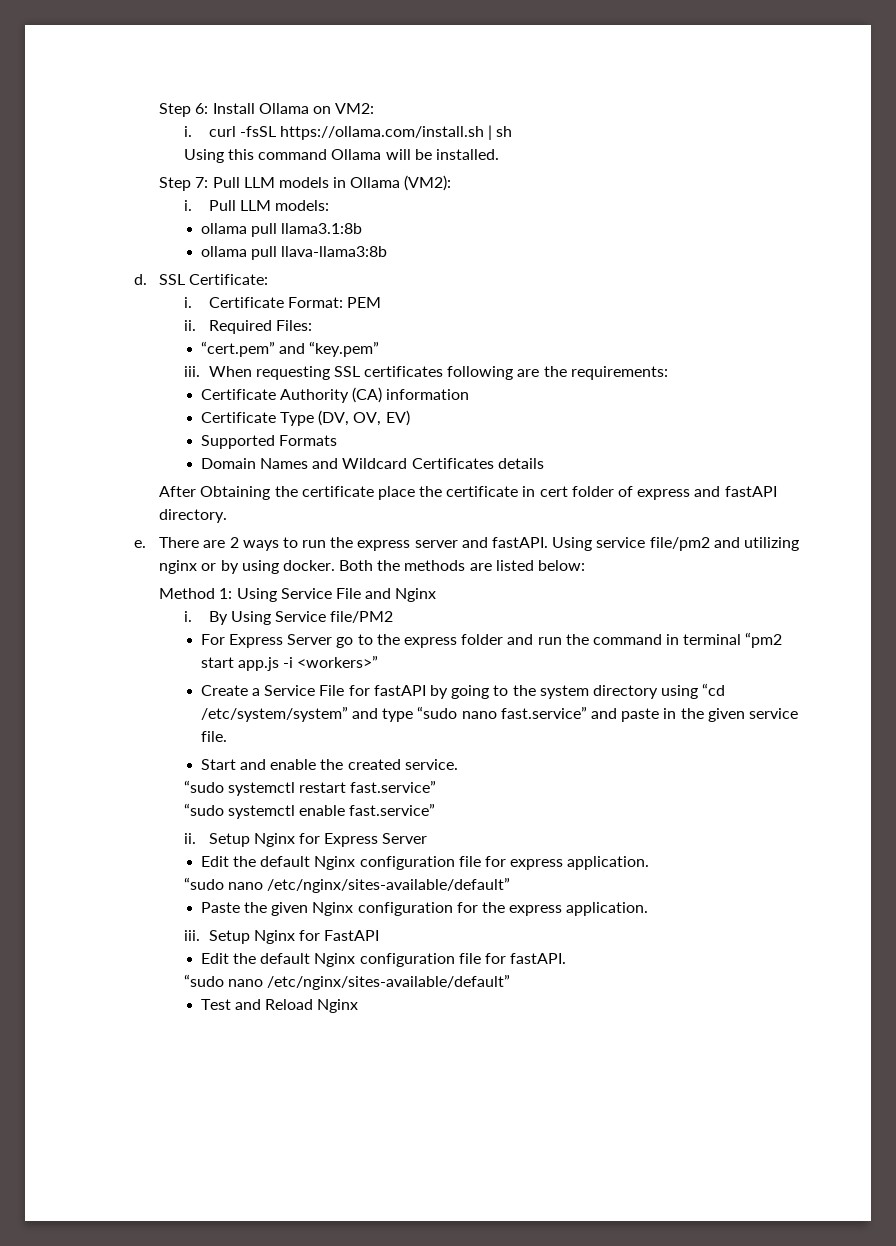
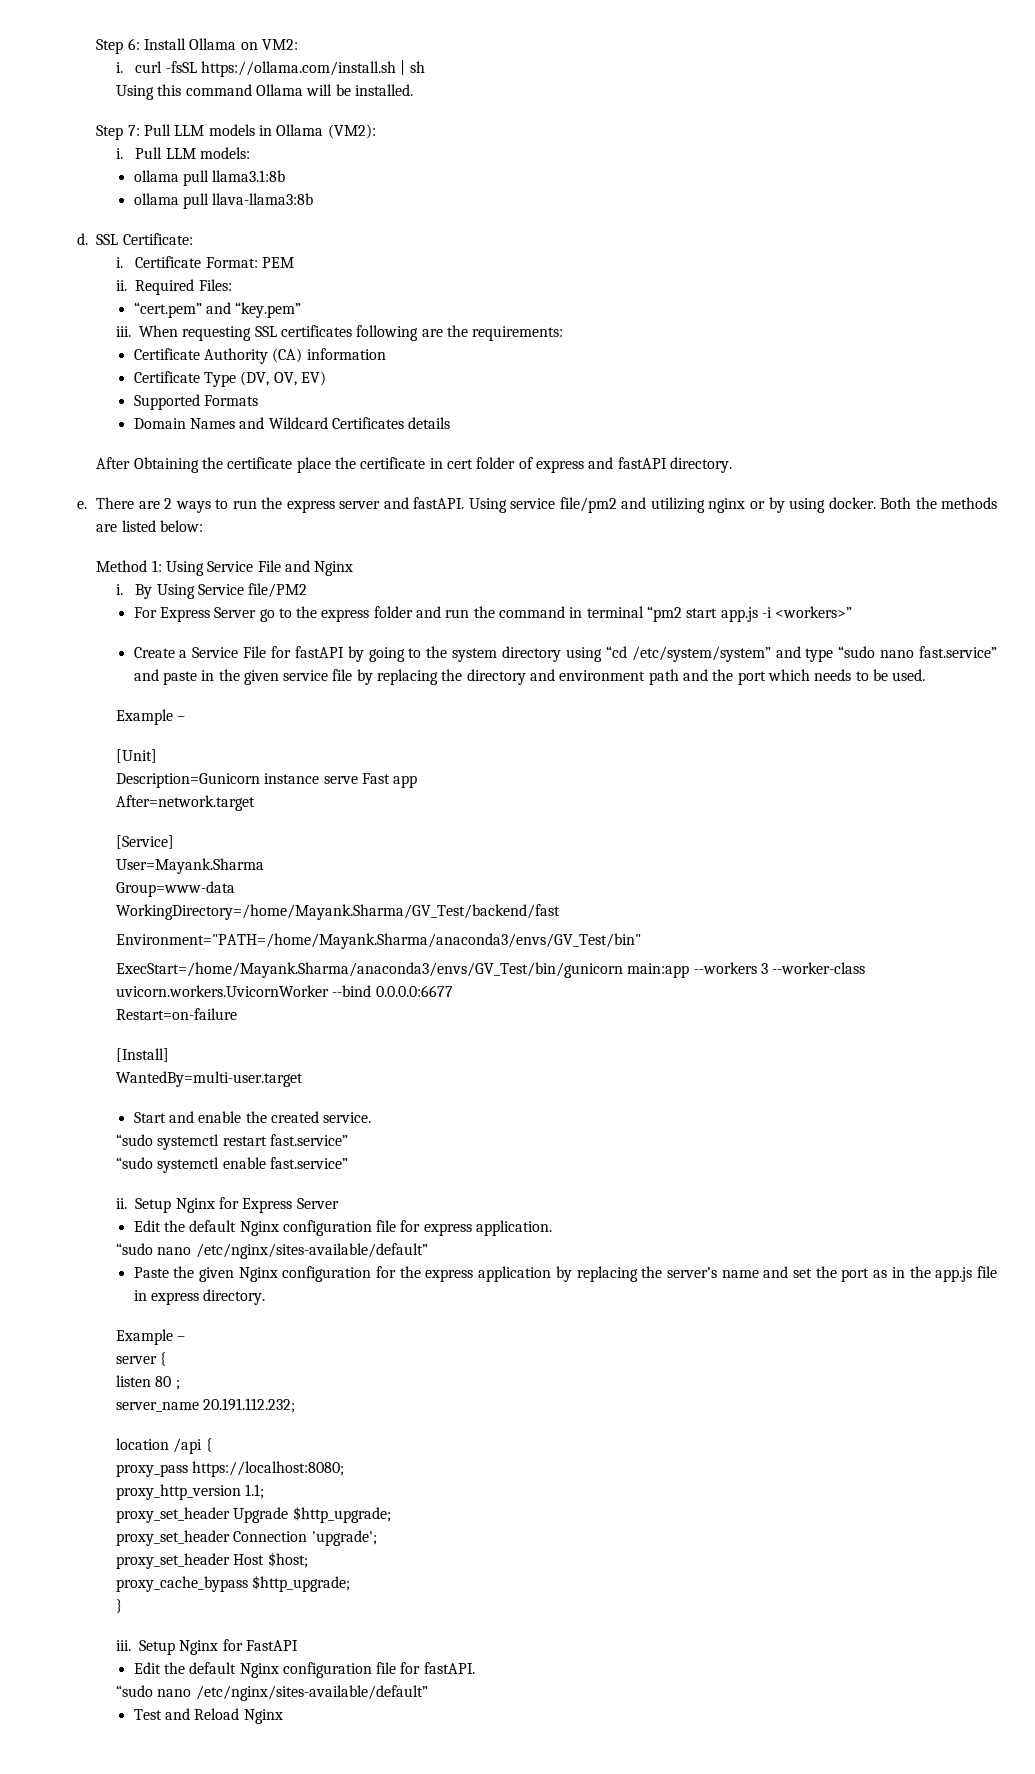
- Create a Service File for fastAPI by going to the system directory using “cd /etc/system/system” and type “sudo nano fast.service” and paste in the given service file.
+ Create a Service File for fastAPI by going to the system directory using “cd /etc/system/system” and type “sudo nano fast.service” and paste in the given service file by replacing the directory and environment path and the port which needs to be used.
+ Example –
+ [Unit]
+ Description=Gunicorn instance serve Fast app
+ After=network.target
+ [Service]
+ User=Mayank.Sharma
+ Group=www-data
+ WorkingDirectory=/home/Mayank.Sharma/GV_Test/backend/fast
+ Environment="PATH=/home/Mayank.Sharma/anaconda3/envs/GV_Test/bin"
+ ExecStart=/home/Mayank.Sharma/anaconda3/envs/GV_Test/bin/gunicorn main:app --workers 3 --worker-class uvicorn.workers.UvicornWorker --bind 0.0.0.0:6677
+ Restart=on-failure
+ [Install]
+ WantedBy=multi-user.target
- Paste the given Nginx configuration for the express application.
+ Paste the given Nginx configuration for the express application by replacing the server’s name and set the port as in the app.js file in express directory.
+ Example –
+ server {
+ listen 80 ;
+ server_name 20.191.112.232;
+ location /api {
+ proxy_pass https://localhost:8080;
+ proxy_http_version 1.1;
+ proxy_set_header Upgrade $http_upgrade;
+ proxy_set_header Connection 'upgrade';
+ proxy_set_header Host $host;
+ proxy_cache_bypass $http_upgrade;
+ }

